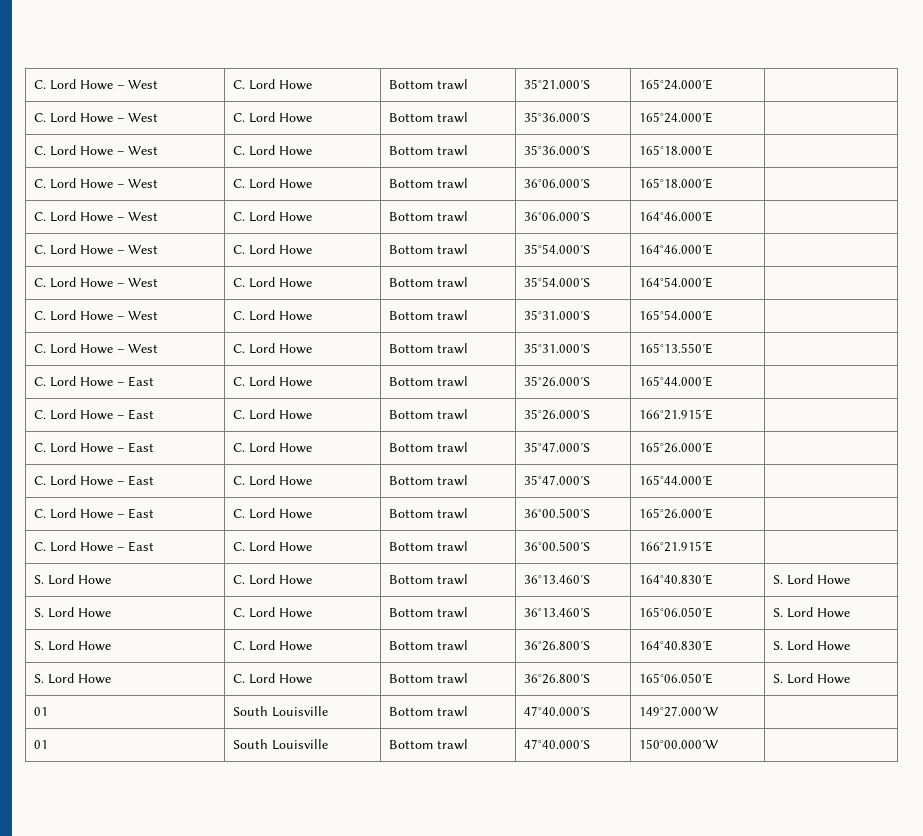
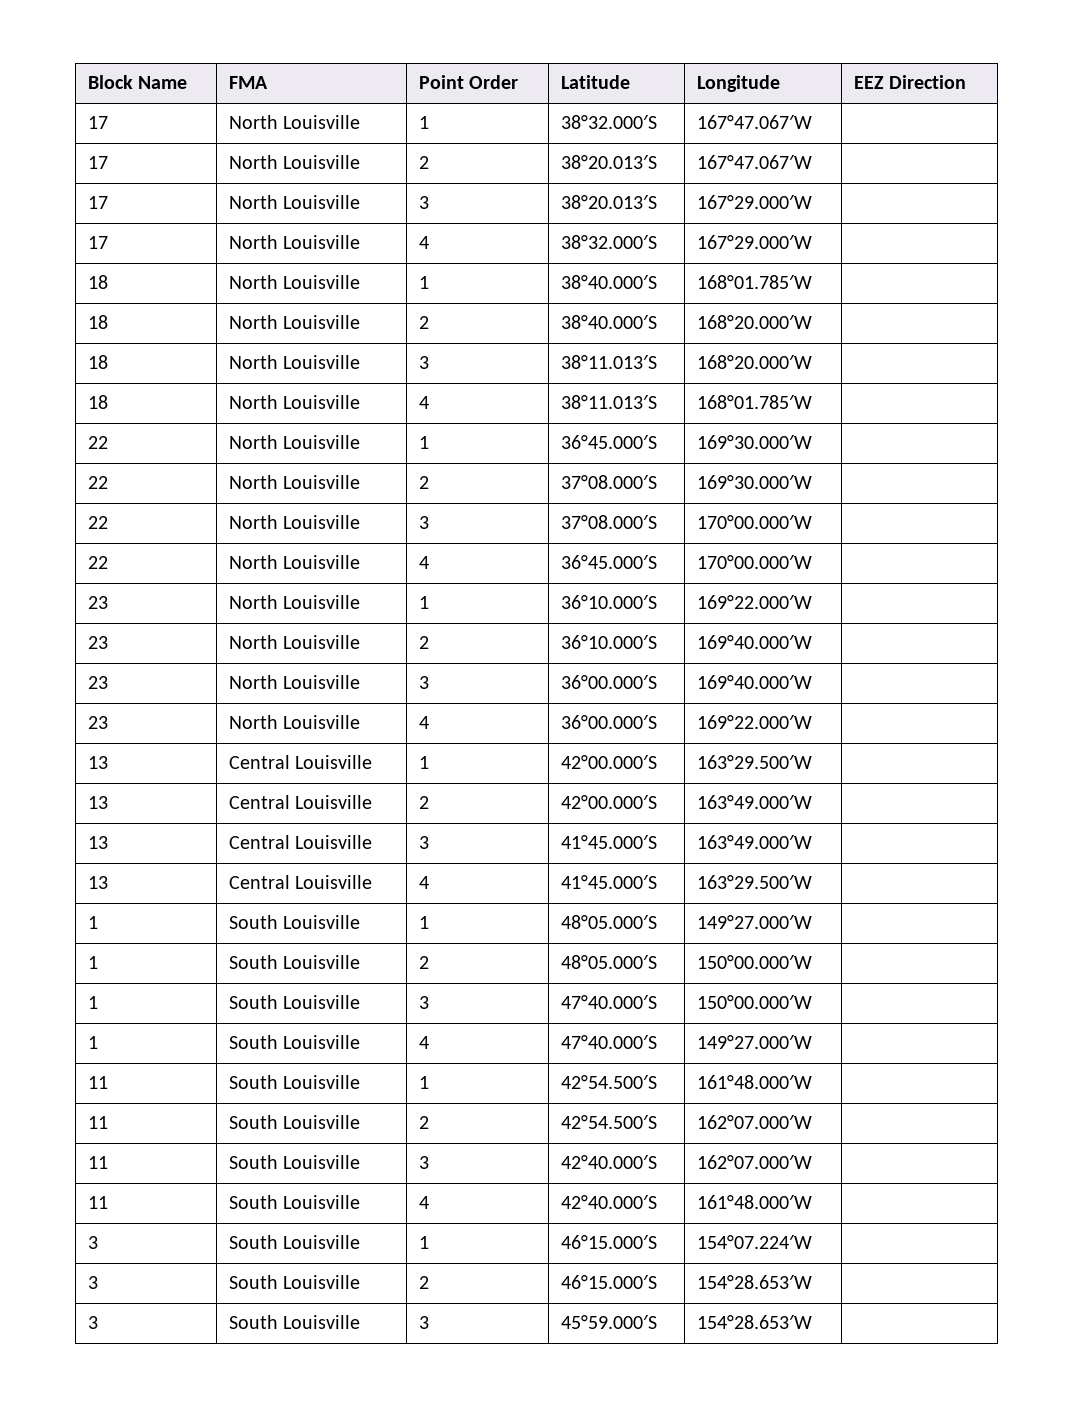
- C. Lord Howe – West | C. Lord Howe | Bottom trawl | 35°21.000′S | 165°24.000′E |
- C. Lord Howe – West | C. Lord Howe | Bottom trawl | 35°36.000′S | 165°24.000′E |
- C. Lord Howe – West | C. Lord Howe | Bottom trawl | 35°36.000′S | 165°18.000′E |
- C. Lord Howe – West | C. Lord Howe | Bottom trawl | 36°06.000′S | 165°18.000′E |
- C. Lord Howe – West | C. Lord Howe | Bottom trawl | 36°06.000′S | 164°46.000′E |
- C. Lord Howe – West | C. Lord Howe | Bottom trawl | 35°54.000′S | 164°46.000′E |
- C. Lord Howe – West | C. Lord Howe | Bottom trawl | 35°54.000′S | 164°54.000′E |
- C. Lord Howe – West | C. Lord Howe | Bottom trawl | 35°31.000′S | 165°54.000′E |
- C. Lord Howe – West | C. Lord Howe | Bottom trawl | 35°31.000′S | 165°13.550′E |
- C. Lord Howe – East | C. Lord Howe | Bottom trawl | 35°26.000′S | 165°44.000′E |
- C. Lord Howe – East | C. Lord Howe | Bottom trawl | 35°26.000′S | 166°21.915′E |
- C. Lord Howe – East | C. Lord Howe | Bottom trawl | 35°47.000′S | 165°26.000′E |
- C. Lord Howe – East | C. Lord Howe | Bottom trawl | 35°47.000′S | 165°44.000′E |
- C. Lord Howe – East | C. Lord Howe | Bottom trawl | 36°00.500′S | 165°26.000′E |
- C. Lord Howe – East | C. Lord Howe | Bottom trawl | 36°00.500′S | 166°21.915′E |
- S. Lord Howe | C. Lord Howe | Bottom trawl | 36°13.460′S | 164°40.830′E | S. Lord Howe
- S. Lord Howe | C. Lord Howe | Bottom trawl | 36°13.460′S | 165°06.050′E | S. Lord Howe
- S. Lord Howe | C. Lord Howe | Bottom trawl | 36°26.800′S | 164°40.830′E | S. Lord Howe
- S. Lord Howe | C. Lord Howe | Bottom trawl | 36°26.800′S | 165°06.050′E | S. Lord Howe
- 01 | South Louisville | Bottom trawl | 47°40.000′S | 149°27.000′W |
+ Block Name | FMA | Point Order | Latitude | Longitude | EEZ Direction
+ 17 | North Louisville | 1 | 38°32.000′S | 167°47.067′W |
+ 17 | North Louisville | 2 | 38°20.013′S | 167°47.067′W |
+ 17 | North Louisville | 3 | 38°20.013′S | 167°29.000′W |
+ 17 | North Louisville | 4 | 38°32.000′S | 167°29.000′W |
+ 18 | North Louisville | 1 | 38°40.000′S | 168°01.785′W |
+ 18 | North Louisville | 2 | 38°40.000′S | 168°20.000′W |
+ 18 | North Louisville | 3 | 38°11.013′S | 168°20.000′W |
+ 18 | North Louisville | 4 | 38°11.013′S | 168°01.785′W |
+ 22 | North Louisville | 1 | 36°45.000′S | 169°30.000′W |
+ 22 | North Louisville | 2 | 37°08.000′S | 169°30.000′W |
+ 22 | North Louisville | 3 | 37°08.000′S | 170°00.000′W |
+ 22 | North Louisville | 4 | 36°45.000′S | 170°00.000′W |
+ 23 | North Louisville | 1 | 36°10.000′S | 169°22.000′W |
+ 23 | North Louisville | 2 | 36°10.000′S | 169°40.000′W |
+ 23 | North Louisville | 3 | 36°00.000′S | 169°40.000′W |
+ 23 | North Louisville | 4 | 36°00.000′S | 169°22.000′W |
+ 13 | Central Louisville | 1 | 42°00.000′S | 163°29.500′W |
+ 13 | Central Louisville | 2 | 42°00.000′S | 163°49.000′W |
+ 13 | Central Louisville | 3 | 41°45.000′S | 163°49.000′W |
+ 13 | Central Louisville | 4 | 41°45.000′S | 163°29.500′W |
+ 1 | South Louisville | 1 | 48°05.000′S | 149°27.000′W |
+ 1 | South Louisville | 2 | 48°05.000′S | 150°00.000′W |
+ 1 | South Louisville | 3 | 47°40.000′S | 150°00.000′W |
+ 1 | South Louisville | 4 | 47°40.000′S | 149°27.000′W |
- 01 | South Louisville | Bottom trawl | 47°40.000′S | 150°00.000′W |
+ 11 | South Louisville | 1 | 42°54.500′S | 161°48.000′W |
+ 11 | South Louisville | 2 | 42°54.500′S | 162°07.000′W |
+ 11 | South Louisville | 3 | 42°40.000′S | 162°07.000′W |
+ 11 | South Louisville | 4 | 42°40.000′S | 161°48.000′W |
+ 3 | South Louisville | 1 | 46°15.000′S | 154°07.224′W |
+ 3 | South Louisville | 2 | 46°15.000′S | 154°28.653′W |
+ 3 | South Louisville | 3 | 45°59.000′S | 154°28.653′W |

